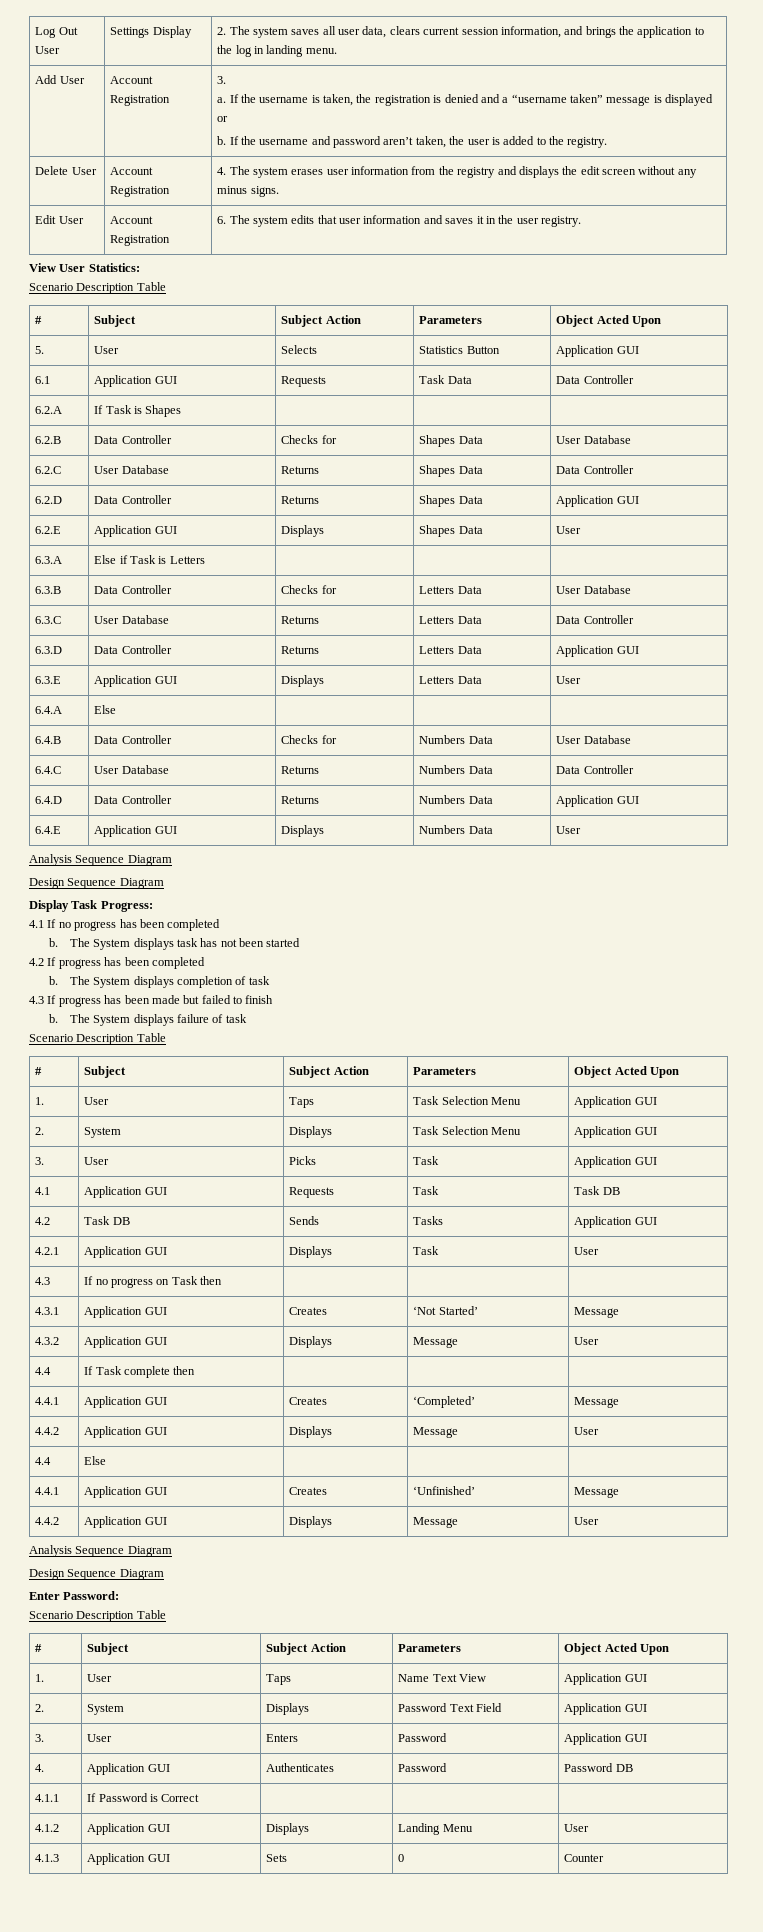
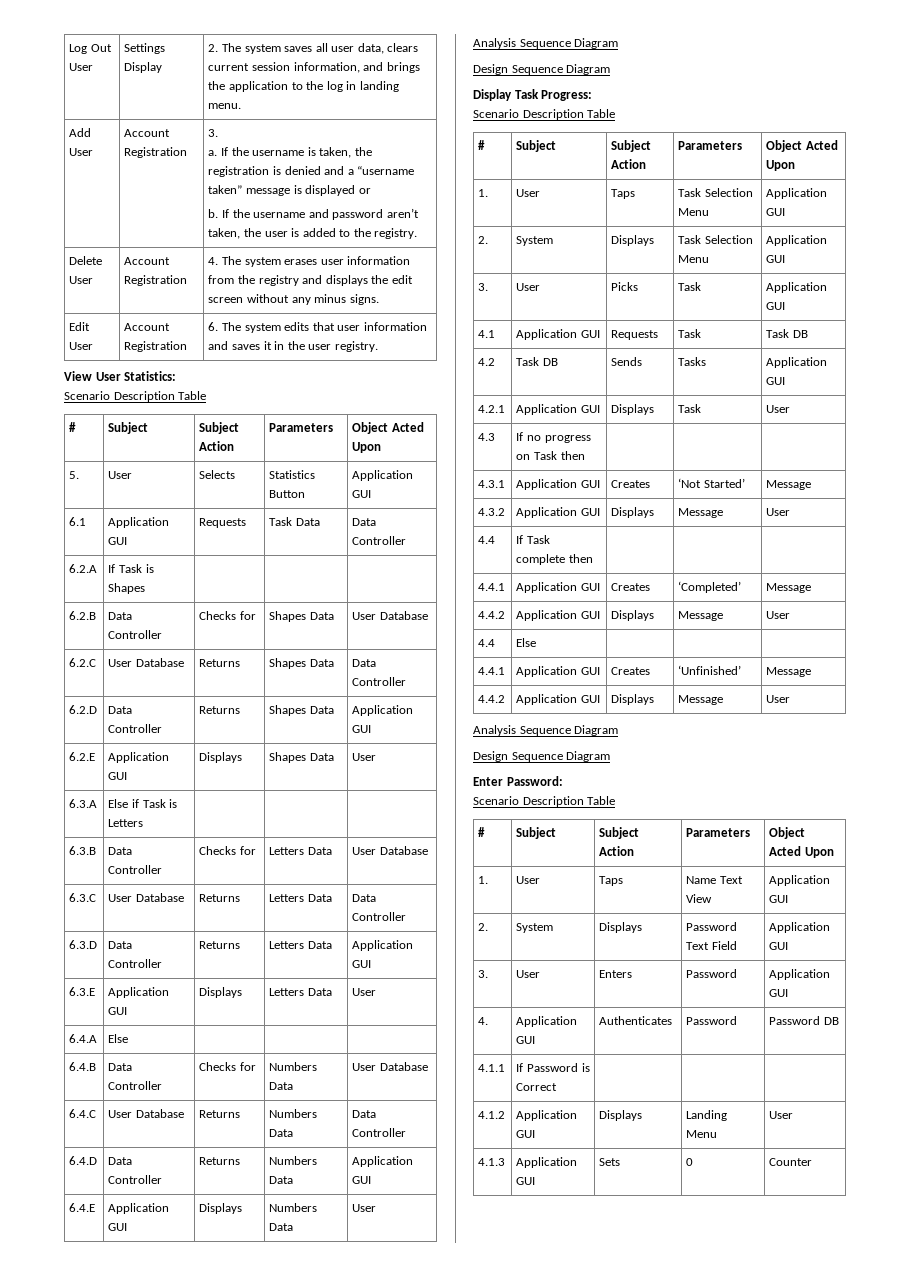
- 4.1 If no progress has been completed
- b. The System displays task has not been started
- 4.2 If progress has been completed
- b. The System displays completion of task
- 4.3 If progress has been made but failed to finish
- b. The System displays failure of task

